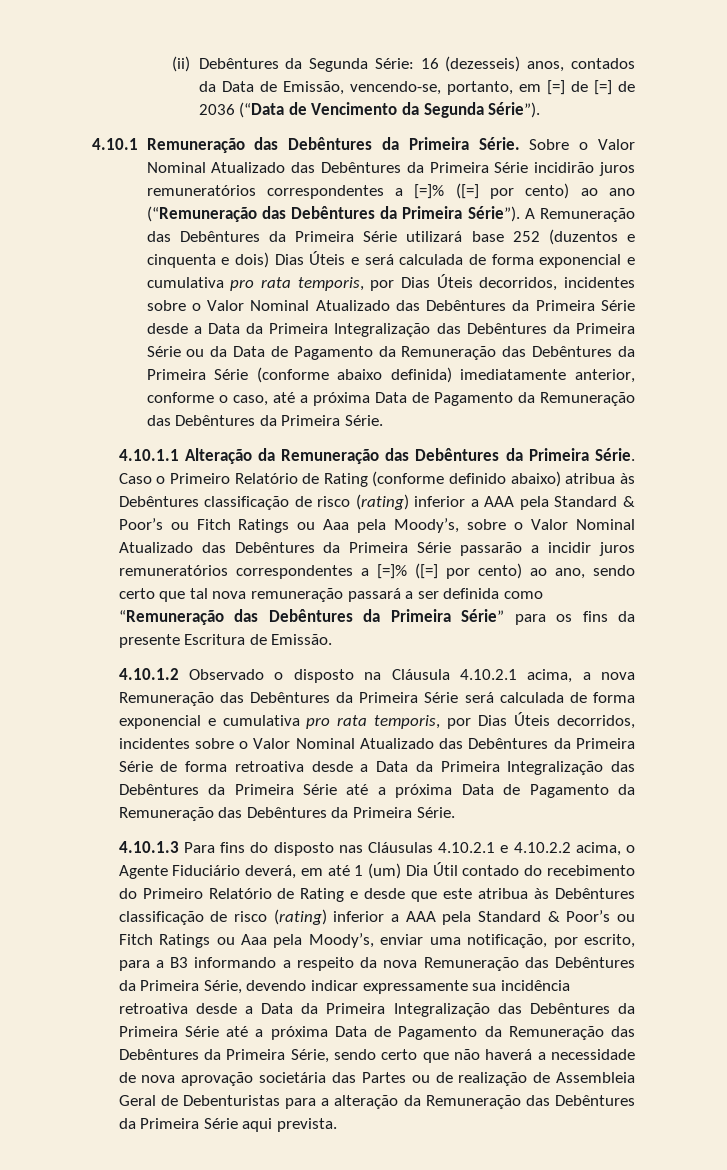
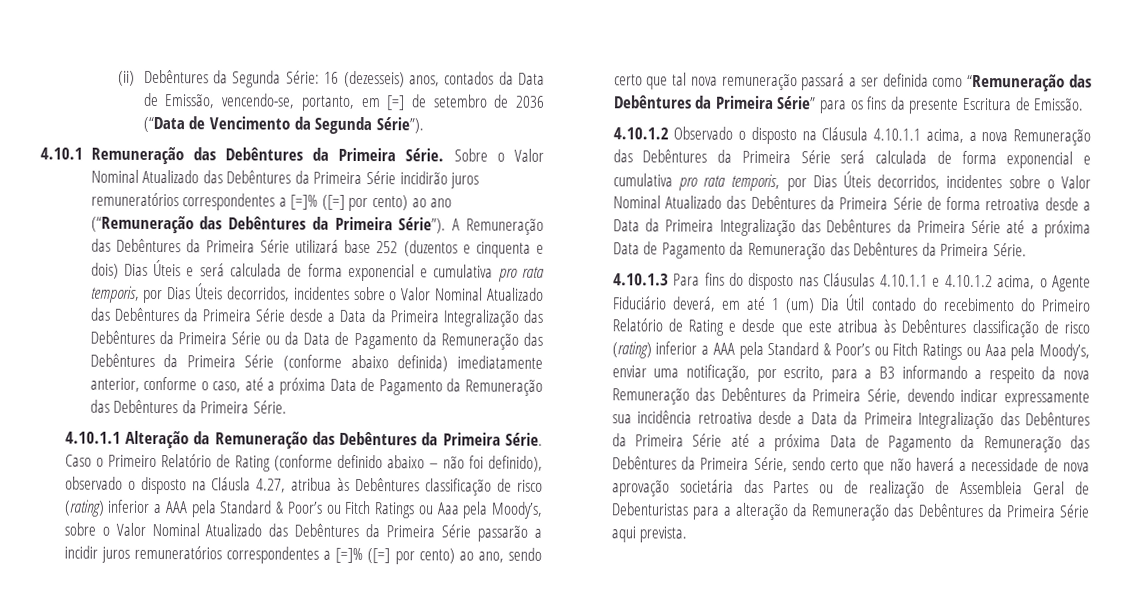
- (ii) Debêntures da Segunda Série: 16 (dezesseis) anos, contados da Data de Emissão, vencendo-se, portanto, em [=] de [=] de 2036 (“Data de Vencimento da Segunda Série”).
+ (ii) Debêntures da Segunda Série: 16 (dezesseis) anos, contados da Data de Emissão, vencendo-se, portanto, em [=] de setembro de 2036 (“Data de Vencimento da Segunda Série”).
- Caso o Primeiro Relatório de Rating (conforme definido abaixo) atribua às Debêntures classificação de risco (rating) inferior a AAA pela Standard & Poor’s ou Fitch Ratings ou Aaa pela Moody’s, sobre o Valor Nominal Atualizado das Debêntures da Primeira Série passarão a incidir juros remuneratórios correspondentes a [=]% ([=] por cento) ao ano, sendo certo que tal nova remuneração passará a ser definida como “Remuneração das Debêntures da Primeira Série” para os fins da presente Escritura de Emissão.
+ Caso o Primeiro Relatório de Rating (conforme definido abaixo – não foi definido), observado o disposto na Cláusla 4.27, atribua às Debêntures classificação de risco (rating) inferior a AAA pela Standard & Poor’s ou Fitch Ratings ou Aaa pela Moody’s, sobre o Valor Nominal Atualizado das Debêntures da Primeira Série passarão a incidir juros remuneratórios correspondentes a [=]% ([=] por cento) ao ano, sendo certo que tal nova remuneração passará a ser definida como “Remuneração das Debêntures da Primeira Série” para os fins da presente Escritura de Emissão.
- 4.10.1.2 Observado o disposto na Cláusula 4.10.2.1 acima, a nova Remuneração das Debêntures da Primeira Série será calculada de forma exponencial e cumulativa pro rata temporis, por Dias Úteis decorridos, incidentes sobre o Valor Nominal Atualizado das Debêntures da Primeira Série de forma retroativa desde a Data da Primeira Integralização das Debêntures da Primeira Série até a próxima Data de Pagamento da Remuneração das Debêntures da Primeira Série.
+ 4.10.1.2 Observado o disposto na Cláusula 4.10.1.1 acima, a nova Remuneração das Debêntures da Primeira Série será calculada de forma exponencial e cumulativa pro rata temporis, por Dias Úteis decorridos, incidentes sobre o Valor Nominal Atualizado das Debêntures da Primeira Série de forma retroativa desde a Data da Primeira Integralização das Debêntures da Primeira Série até a próxima Data de Pagamento da Remuneração das Debêntures da Primeira Série.
- 4.10.1.3 Para fins do disposto nas Cláusulas 4.10.2.1 e 4.10.2.2 acima, o Agente Fiduciário deverá, em até 1 (um) Dia Útil contado do recebimento do Primeiro Relatório de Rating e desde que este atribua às Debêntures classificação de risco (rating) inferior a AAA pela Standard & Poor’s ou Fitch Ratings ou Aaa pela Moody’s, enviar uma notificação, por escrito, para a B3 informando a respeito da nova Remuneração das Debêntures da Primeira Série, devendo indicar expressamente sua incidência retroativa desde a Data da Primeira Integralização das Debêntures da Primeira Série até a próxima Data de Pagamento da Remuneração das Debêntures da Primeira Série, sendo certo que não haverá a necessidade de nova aprovação societária das Partes ou de realização de Assembleia Geral de Debenturistas para a alteração da Remuneração das Debêntures da Primeira Série aqui prevista.
+ 4.10.1.3 Para fins do disposto nas Cláusulas 4.10.1.1 e 4.10.1.2 acima, o Agente Fiduciário deverá, em até 1 (um) Dia Útil contado do recebimento do Primeiro Relatório de Rating e desde que este atribua às Debêntures classificação de risco (rating) inferior a AAA pela Standard & Poor’s ou Fitch Ratings ou Aaa pela Moody’s, enviar uma notificação, por escrito, para a B3 informando a respeito da nova Remuneração das Debêntures da Primeira Série, devendo indicar expressamente sua incidência retroativa desde a Data da Primeira Integralização das Debêntures da Primeira Série até a próxima Data de Pagamento da Remuneração das Debêntures da Primeira Série, sendo certo que não haverá a necessidade de nova aprovação societária das Partes ou de realização de Assembleia Geral de Debenturistas para a alteração da Remuneração das Debêntures da Primeira Série aqui prevista.

